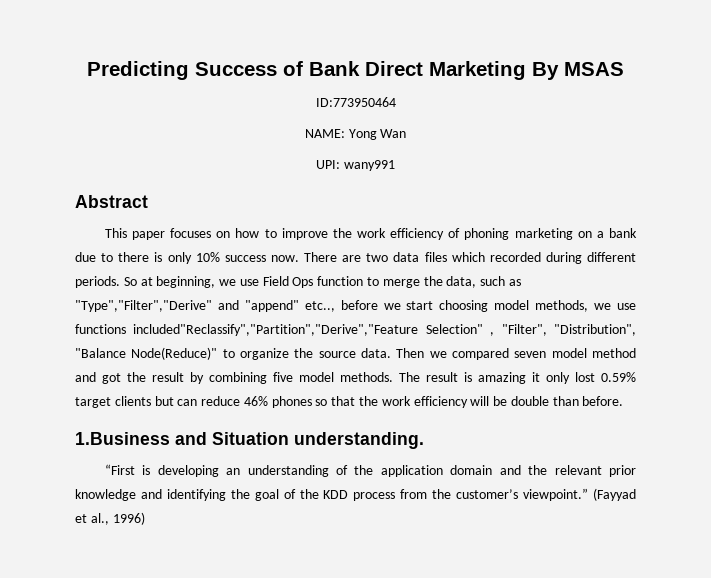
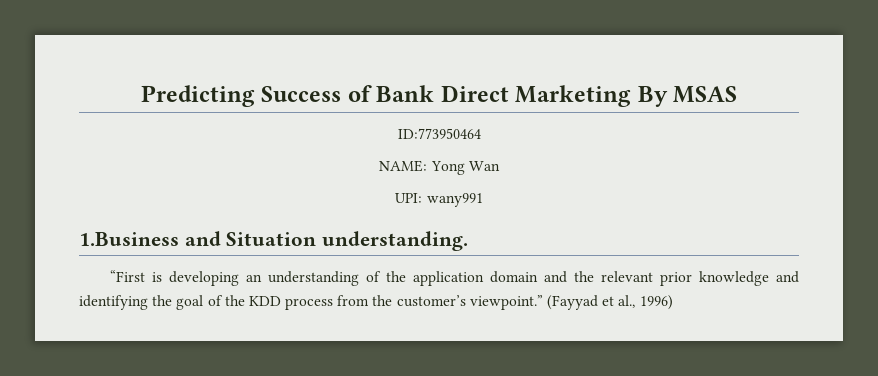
- Abstract
- This paper focuses on how to improve the work efficiency of phoning marketing on a bank due to there is only 10% success now. There are two data files which recorded during different periods. So at beginning, we use Field Ops function to merge the data, such as "Type","Filter","Derive" and "append" etc.., before we start choosing model methods, we use functions included"Reclassify","Partition","Derive","Feature Selection" , "Filter", "Distribution", "Balance Node(Reduce)" to organize the source data. Then we compared seven model method and got the result by combining five model methods. The result is amazing it only lost 0.59% target clients but can reduce 46% phones so that the work efficiency will be double than before.

